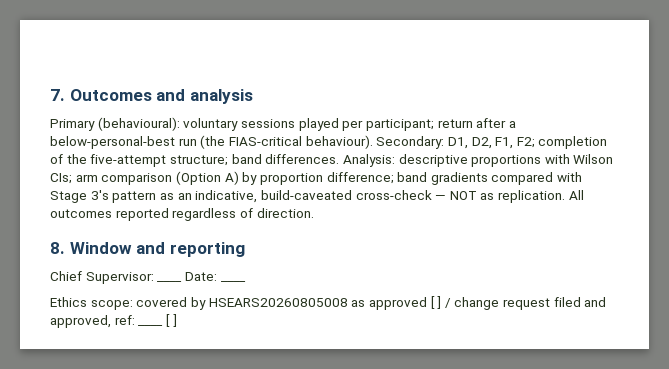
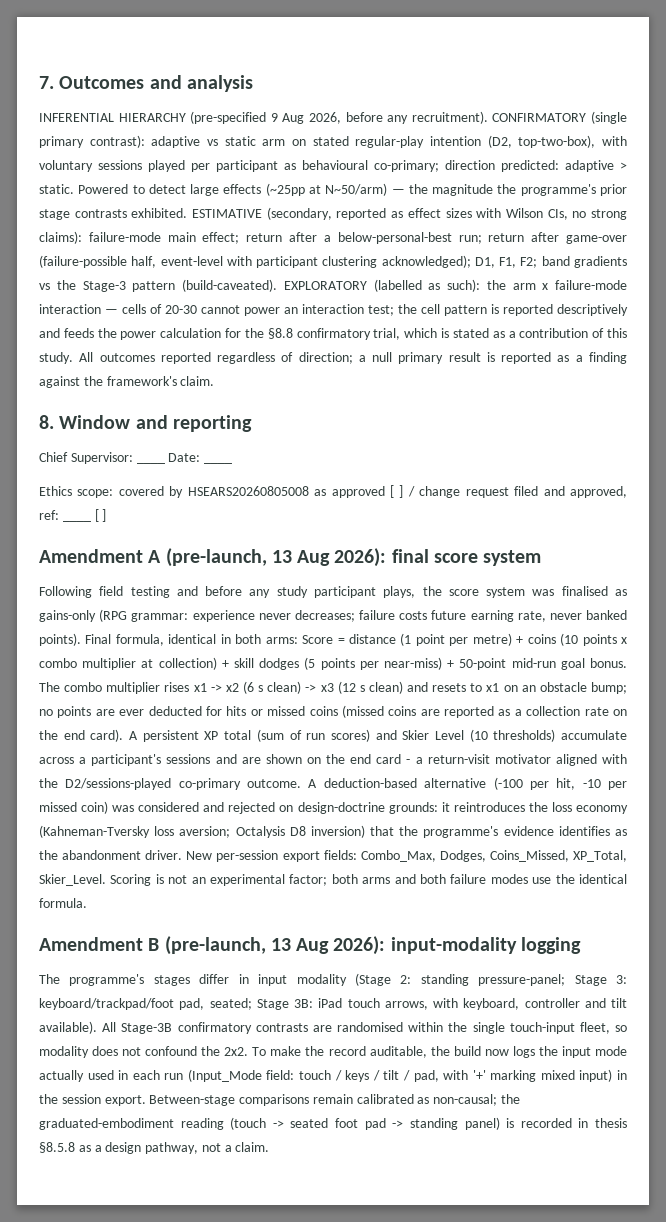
- Primary (behavioural): voluntary sessions played per participant; return after a below-personal-best run (the FIAS-critical behaviour). Secondary: D1, D2, F1, F2; completion of the five-attempt structure; band differences. Analysis: descriptive proportions with Wilson CIs; arm comparison (Option A) by proportion difference; band gradients compared with Stage 3's pattern as an indicative, build-caveated cross-check — NOT as replication.
+ INFERENTIAL HIERARCHY (pre-specified 9 Aug 2026, before any recruitment). CONFIRMATORY (single primary contrast): adaptive vs static arm on stated regular-play intention (D2, top-two-box), with voluntary sessions played per participant as behavioural co-primary; direction predicted: adaptive > static. Powered to detect large effects (~25pp at N~50/arm) — the magnitude the programme's prior stage contrasts exhibited. ESTIMATIVE (secondary, reported as effect sizes with Wilson CIs, no strong claims): failure-mode main effect; return after a below-personal-best run; return after game-over (failure-possible half, event-level with participant clustering acknowledged); D1, F1, F2; band gradients vs the Stage-3 pattern (build-caveated). EXPLORATORY (labelled as such): the arm x failure-mode interaction — cells of 20-30 cannot power an interaction test; the cell pattern is reported descriptively and feeds the power calculation for the §8.8 confirmatory trial, which is stated as a contribution of this study.
- All outcomes reported regardless of direction.
+ All outcomes reported regardless of direction; a null primary result is reported as a finding against the framework's claim.
+ Amendment A (pre-launch, 13 Aug 2026): final score system
+ Following field testing and before any study participant plays, the score system was finalised as gains-only (RPG grammar: experience never decreases; failure costs future earning rate, never banked points). Final formula, identical in both arms: Score = distance (1 point per metre) + coins (10 points x combo multiplier at collection) + skill dodges (5 points per near-miss) + 50-point mid-run goal bonus. The combo multiplier rises x1 -> x2 (6 s clean) -> x3 (12 s clean) and resets to x1 on an obstacle bump; no points are ever deducted for hits or missed coins (missed coins are reported as a collection rate on the end card). A persistent XP total (sum of run scores) and Skier Level (10 thresholds) accumulate across a participant's sessions and are shown on the end card - a return-visit motivator aligned with the D2/sessions-played co-primary outcome. A deduction-based alternative (-100 per hit, -10 per missed coin) was considered and rejected on design-doctrine grounds: it reintroduces the loss economy (Kahneman-Tversky loss aversion; Octalysis D8 inversion) that the programme's evidence identifies as the abandonment driver. New per-session export fields: Combo_Max, Dodges, Coins_Missed, XP_Total, Skier_Level. Scoring is not an experimental factor; both arms and both failure modes use the identical formula.
+ Amendment B (pre-launch, 13 Aug 2026): input-modality logging
+ The programme's stages differ in input modality (Stage 2: standing pressure-panel; Stage 3: keyboard/trackpad/foot pad, seated; Stage 3B: iPad touch arrows, with keyboard, controller and tilt available). All Stage-3B confirmatory contrasts are randomised within the single touch-input fleet, so modality does not confound the 2x2. To make the record auditable, the build now logs the input mode actually used in each run (Input_Mode field: touch / keys / tilt / pad, with '+' marking mixed input) in the session export. Between-stage comparisons remain calibrated as non-causal; the graduated-embodiment reading (touch -> seated foot pad -> standing panel) is recorded in thesis §8.5.8 as a design pathway, not a claim.

